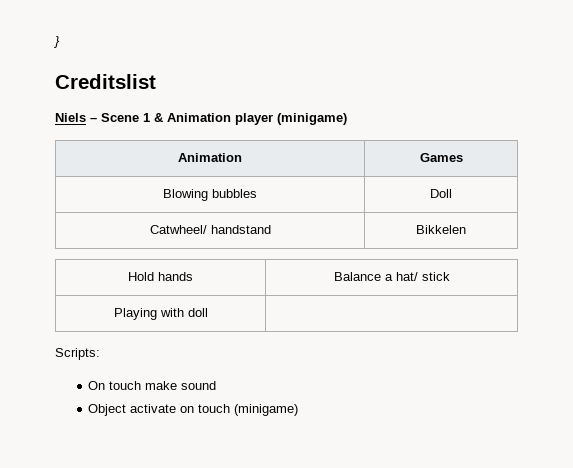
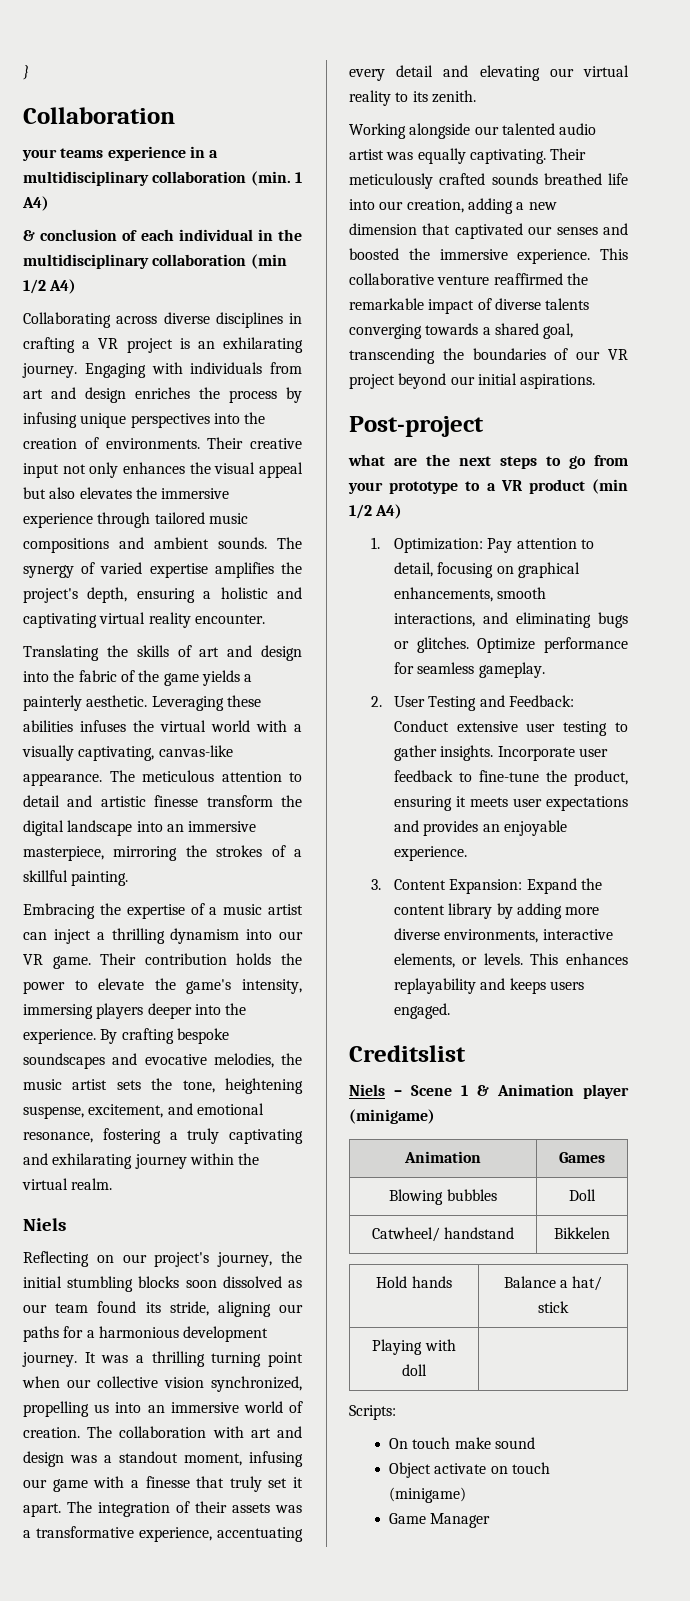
+ Collaboration
+ your teams experience in a multidisciplinary collaboration (min. 1 A4)
+ & conclusion of each individual in the multidisciplinary collaboration (min 1/2 A4)
+ Collaborating across diverse disciplines in crafting a VR project is an exhilarating journey. Engaging with individuals from art and design enriches the process by infusing unique perspectives into the creation of environments. Their creative input not only enhances the visual appeal but also elevates the immersive experience through tailored music compositions and ambient sounds. The synergy of varied expertise amplifies the project's depth, ensuring a holistic and captivating virtual reality encounter.
+ Translating the skills of art and design into the fabric of the game yields a painterly aesthetic. Leveraging these abilities infuses the virtual world with a visually captivating, canvas-like appearance. The meticulous attention to detail and artistic finesse transform the digital landscape into an immersive masterpiece, mirroring the strokes of a skillful painting.
+ Embracing the expertise of a music artist can inject a thrilling dynamism into our VR game. Their contribution holds the power to elevate the game's intensity, immersing players deeper into the experience. By crafting bespoke soundscapes and evocative melodies, the music artist sets the tone, heightening suspense, excitement, and emotional resonance, fostering a truly captivating and exhilarating journey within the virtual realm.
+ Niels
+ Reflecting on our project's journey, the initial stumbling blocks soon dissolved as our team found its stride, aligning our paths for a harmonious development journey. It was a thrilling turning point when our collective vision synchronized, propelling us into an immersive world of creation. The collaboration with art and design was a standout moment, infusing our game with a finesse that truly set it apart. The integration of their assets was a transformative experience, accentuating every detail and elevating our virtual reality to its zenith.
+ Working alongside our talented audio artist was equally captivating. Their meticulously crafted sounds breathed life into our creation, adding a new dimension that captivated our senses and boosted the immersive experience. This collaborative venture reaffirmed the remarkable impact of diverse talents converging towards a shared goal, transcending the boundaries of our VR project beyond our initial aspirations.
+ Post-project
+ what are the next steps to go from your prototype to a VR product (min 1/2 A4)
+ 1. Optimization: Pay attention to detail, focusing on graphical enhancements, smooth interactions, and eliminating bugs or glitches. Optimize performance for seamless gameplay.
+ 2. User Testing and Feedback: Conduct extensive user testing to gather insights. Incorporate user feedback to fine-tune the product, ensuring it meets user expectations and provides an enjoyable experience.
+ 3. Content Expansion: Expand the content library by adding more diverse environments, interactive elements, or levels. This enhances replayability and keeps users engaged.
+ Game Manager

